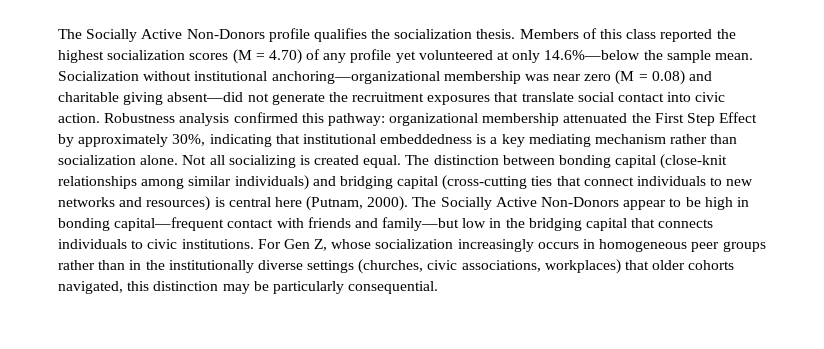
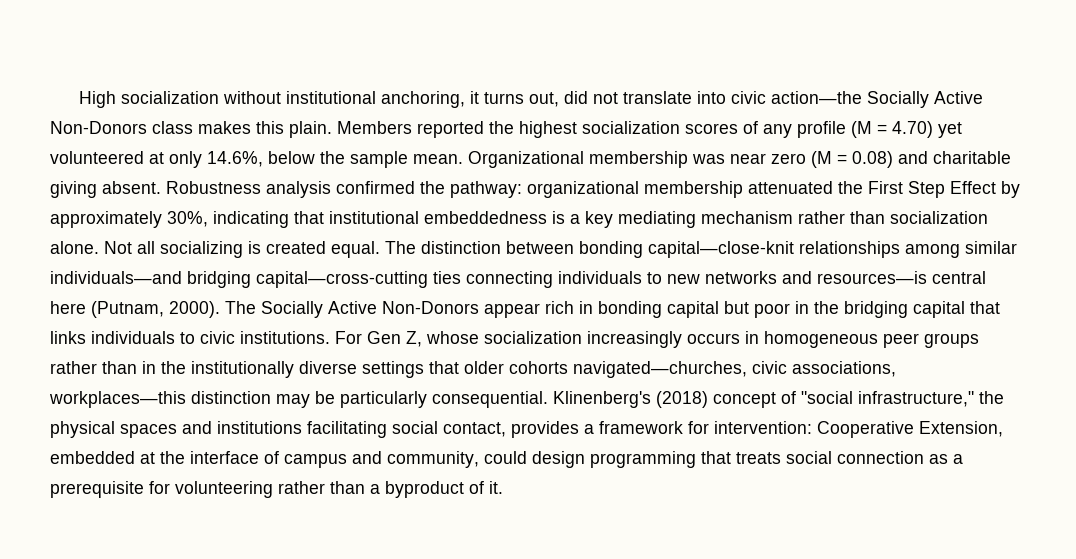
- The Socially Active Non-Donors profile qualifies the socialization thesis. Members of this class reported the highest socialization scores (M = 4.70) of any profile yet volunteered at only 14.6%—below the sample mean.
+ High socialization without institutional anchoring, it turns out, did not translate into civic action—the Socially Active Non-Donors class makes this plain. Members reported the highest socialization scores of any profile (M = 4.70) yet volunteered at only 14.6%, below the sample mean.
- Socialization without institutional anchoring—organizational membership was near zero (M = 0.08) and charitable giving absent—did not generate the recruitment exposures that translate social contact into civic action.
+ Organizational membership was near zero (M = 0.08) and charitable giving absent.
- Robustness analysis confirmed this pathway: organizational membership attenuated the First Step Effect by approximately 30%, indicating that institutional embeddedness is a key mediating mechanism rather than socialization alone.
+ Robustness analysis confirmed the pathway: organizational membership attenuated the First Step Effect by approximately 30%, indicating that institutional embeddedness is a key mediating mechanism rather than socialization alone.
- The distinction between bonding capital (close-knit relationships among similar individuals) and bridging capital (cross-cutting ties that connect individuals to new networks and resources) is central here (Putnam, 2000).
+ The distinction between bonding capital—close-knit relationships among similar individuals—and bridging capital—cross-cutting ties connecting individuals to new networks and resources—is central here (Putnam, 2000).
- The Socially Active Non-Donors appear to be high in bonding capital—frequent contact with friends and family—but low in the bridging capital that connects individuals to civic institutions.
+ The Socially Active Non-Donors appear rich in bonding capital but poor in the bridging capital that links individuals to civic institutions.
- For Gen Z, whose socialization increasingly occurs in homogeneous peer groups rather than in the institutionally diverse settings (churches, civic associations, workplaces) that older cohorts navigated, this distinction may be particularly consequential.
+ For Gen Z, whose socialization increasingly occurs in homogeneous peer groups rather than in the institutionally diverse settings that older cohorts navigated—churches, civic associations, workplaces—this distinction may be particularly consequential.
+ Klinenberg's (2018) concept of "social infrastructure," the physical spaces and institutions facilitating social contact, provides a framework for intervention: Cooperative Extension, embedded at the interface of campus and community, could design programming that treats social connection as a prerequisite for volunteering rather than a byproduct of it.

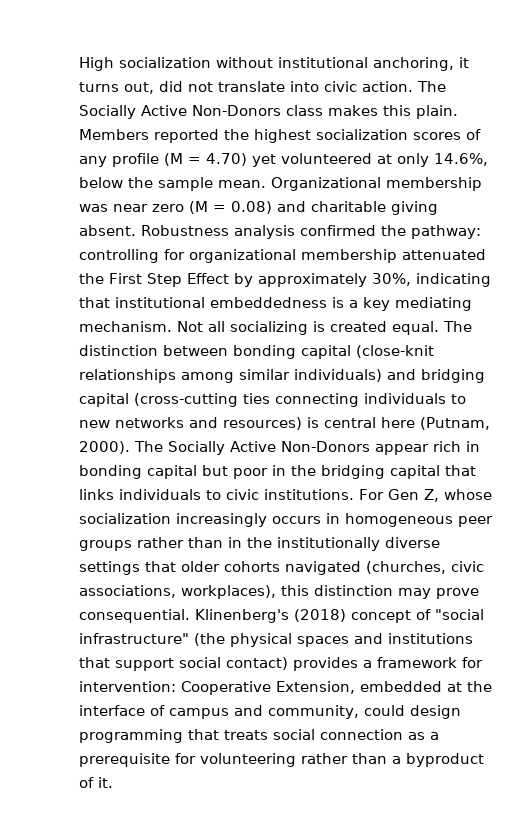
- High socialization without institutional anchoring, it turns out, did not translate into civic action—the Socially Active Non-Donors class makes this plain.
+ High socialization without institutional anchoring, it turns out, did not translate into civic action. The Socially Active Non-Donors class makes this plain.
- Robustness analysis confirmed the pathway: organizational membership attenuated the First Step Effect by approximately 30%, indicating that institutional embeddedness is a key mediating mechanism rather than socialization alone.
+ Robustness analysis confirmed the pathway: controlling for organizational membership attenuated the First Step Effect by approximately 30%, indicating that institutional embeddedness is a key mediating mechanism.
- The distinction between bonding capital—close-knit relationships among similar individuals—and bridging capital—cross-cutting ties connecting individuals to new networks and resources—is central here (Putnam, 2000).
+ The distinction between bonding capital (close-knit relationships among similar individuals) and bridging capital (cross-cutting ties connecting individuals to new networks and resources) is central here (Putnam, 2000).
- For Gen Z, whose socialization increasingly occurs in homogeneous peer groups rather than in the institutionally diverse settings that older cohorts navigated—churches, civic associations, workplaces—this distinction may be particularly consequential.
+ For Gen Z, whose socialization increasingly occurs in homogeneous peer groups rather than in the institutionally diverse settings that older cohorts navigated (churches, civic associations, workplaces), this distinction may prove consequential.
- Klinenberg's (2018) concept of "social infrastructure," the physical spaces and institutions facilitating social contact, provides a framework for intervention: Cooperative Extension, embedded at the interface of campus and community, could design programming that treats social connection as a prerequisite for volunteering rather than a byproduct of it.
+ Klinenberg's (2018) concept of "social infrastructure" (the physical spaces and institutions that support social contact) provides a framework for intervention: Cooperative Extension, embedded at the interface of campus and community, could design programming that treats social connection as a prerequisite for volunteering rather than a byproduct of it.

